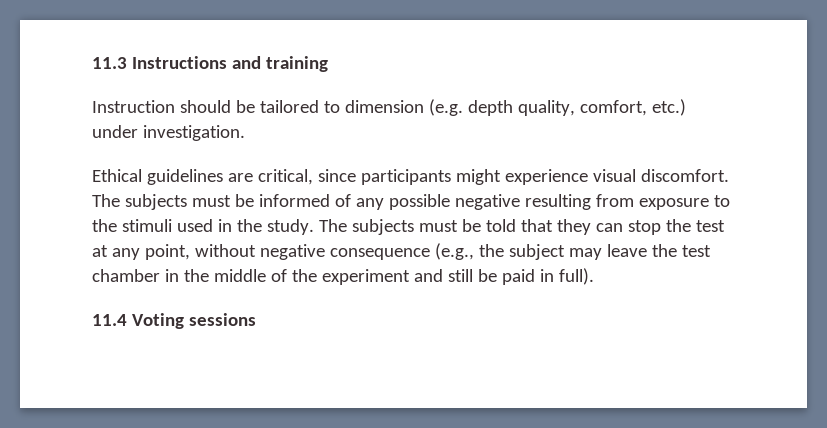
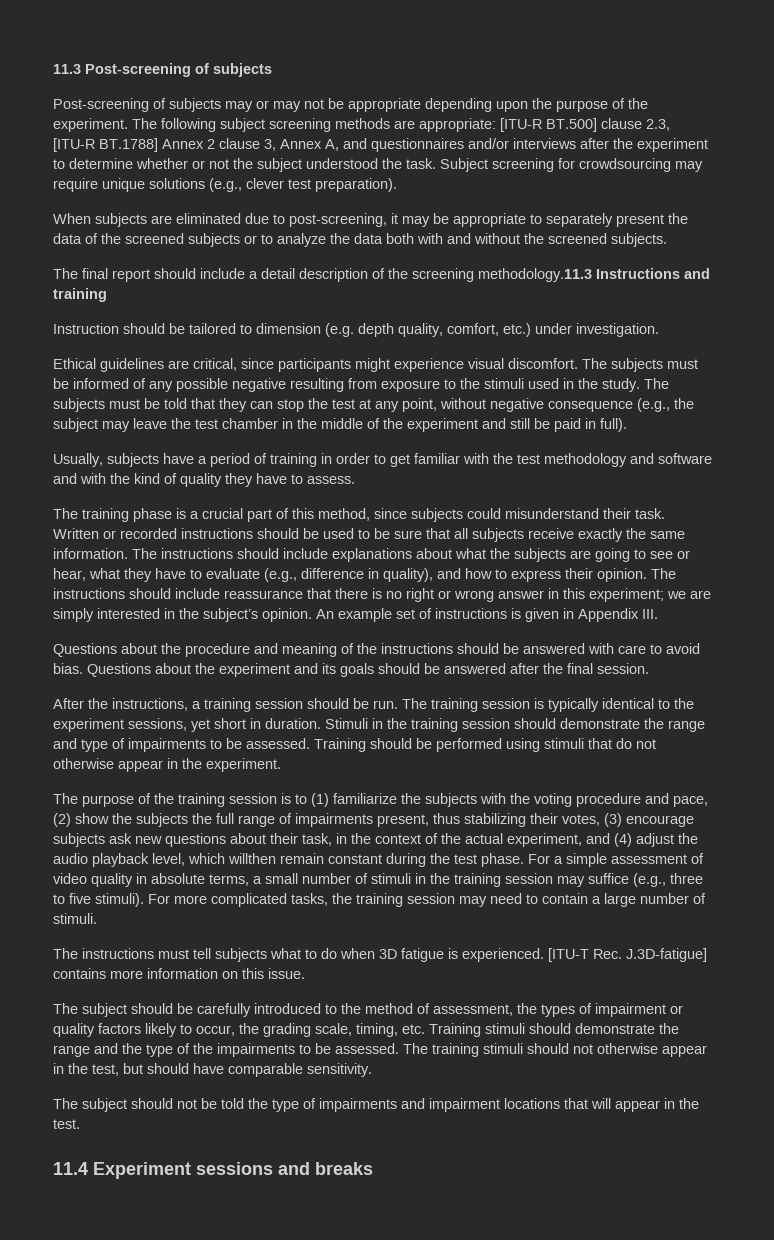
- 11.3 Instructions and training
+ 11.3 Post-screening of subjects
+ Post-screening of subjects may or may not be appropriate depending upon the purpose of the experiment. The following subject screening methods are appropriate: [ITU-R BT.500] clause 2.3, [ITU-R BT.1788] Annex 2 clause 3, Annex A, and questionnaires and/or interviews after the experiment to determine whether or not the subject understood the task. Subject screening for crowdsourcing may require unique solutions (e.g., clever test preparation).
+ When subjects are eliminated due to post-screening, it may be appropriate to separately present the data of the screened subjects or to analyze the data both with and without the screened subjects.
+ The final report should include a detail description of the screening methodology.11.3 Instructions and training
- 11.4 Voting sessions
+ Usually, subjects have a period of training in order to get familiar with the test methodology and software and with the kind of quality they have to assess.
+ The training phase is a crucial part of this method, since subjects could misunderstand their task. Written or recorded instructions should be used to be sure that all subjects receive exactly the same information. The instructions should include explanations about what the subjects are going to see or hear, what they have to evaluate (e.g., difference in quality), and how to express their opinion. The instructions should include reassurance that there is no right or wrong answer in this experiment; we are simply interested in the subject’s opinion. An example set of instructions is given in Appendix III.
+ Questions about the procedure and meaning of the instructions should be answered with care to avoid bias. Questions about the experiment and its goals should be answered after the final session.
+ After the instructions, a training session should be run. The training session is typically identical to the experiment sessions, yet short in duration. Stimuli in the training session should demonstrate the range and type of impairments to be assessed. Training should be performed using stimuli that do not otherwise appear in the experiment.
+ The purpose of the training session is to (1) familiarize the subjects with the voting procedure and pace, (2) show the subjects the full range of impairments present, thus stabilizing their votes, (3) encourage subjects ask new questions about their task, in the context of the actual experiment, and (4) adjust the audio playback level, which willthen remain constant during the test phase. For a simple assessment of video quality in absolute terms, a small number of stimuli in the training session may suffice (e.g., three to five stimuli). For more complicated tasks, the training session may need to contain a large number of stimuli.
+ The instructions must tell subjects what to do when 3D fatigue is experienced. [ITU-T Rec. J.3D-fatigue] contains more information on this issue.
+ The subject should be carefully introduced to the method of assessment, the types of impairment or quality factors likely to occur, the grading scale, timing, etc. Training stimuli should demonstrate the range and the type of the impairments to be assessed. The training stimuli should not otherwise appear in the test, but should have comparable sensitivity.
+ The subject should not be told the type of impairments and impairment locations that will appear in the test.
+ 11.4 Experiment sessions and breaks

